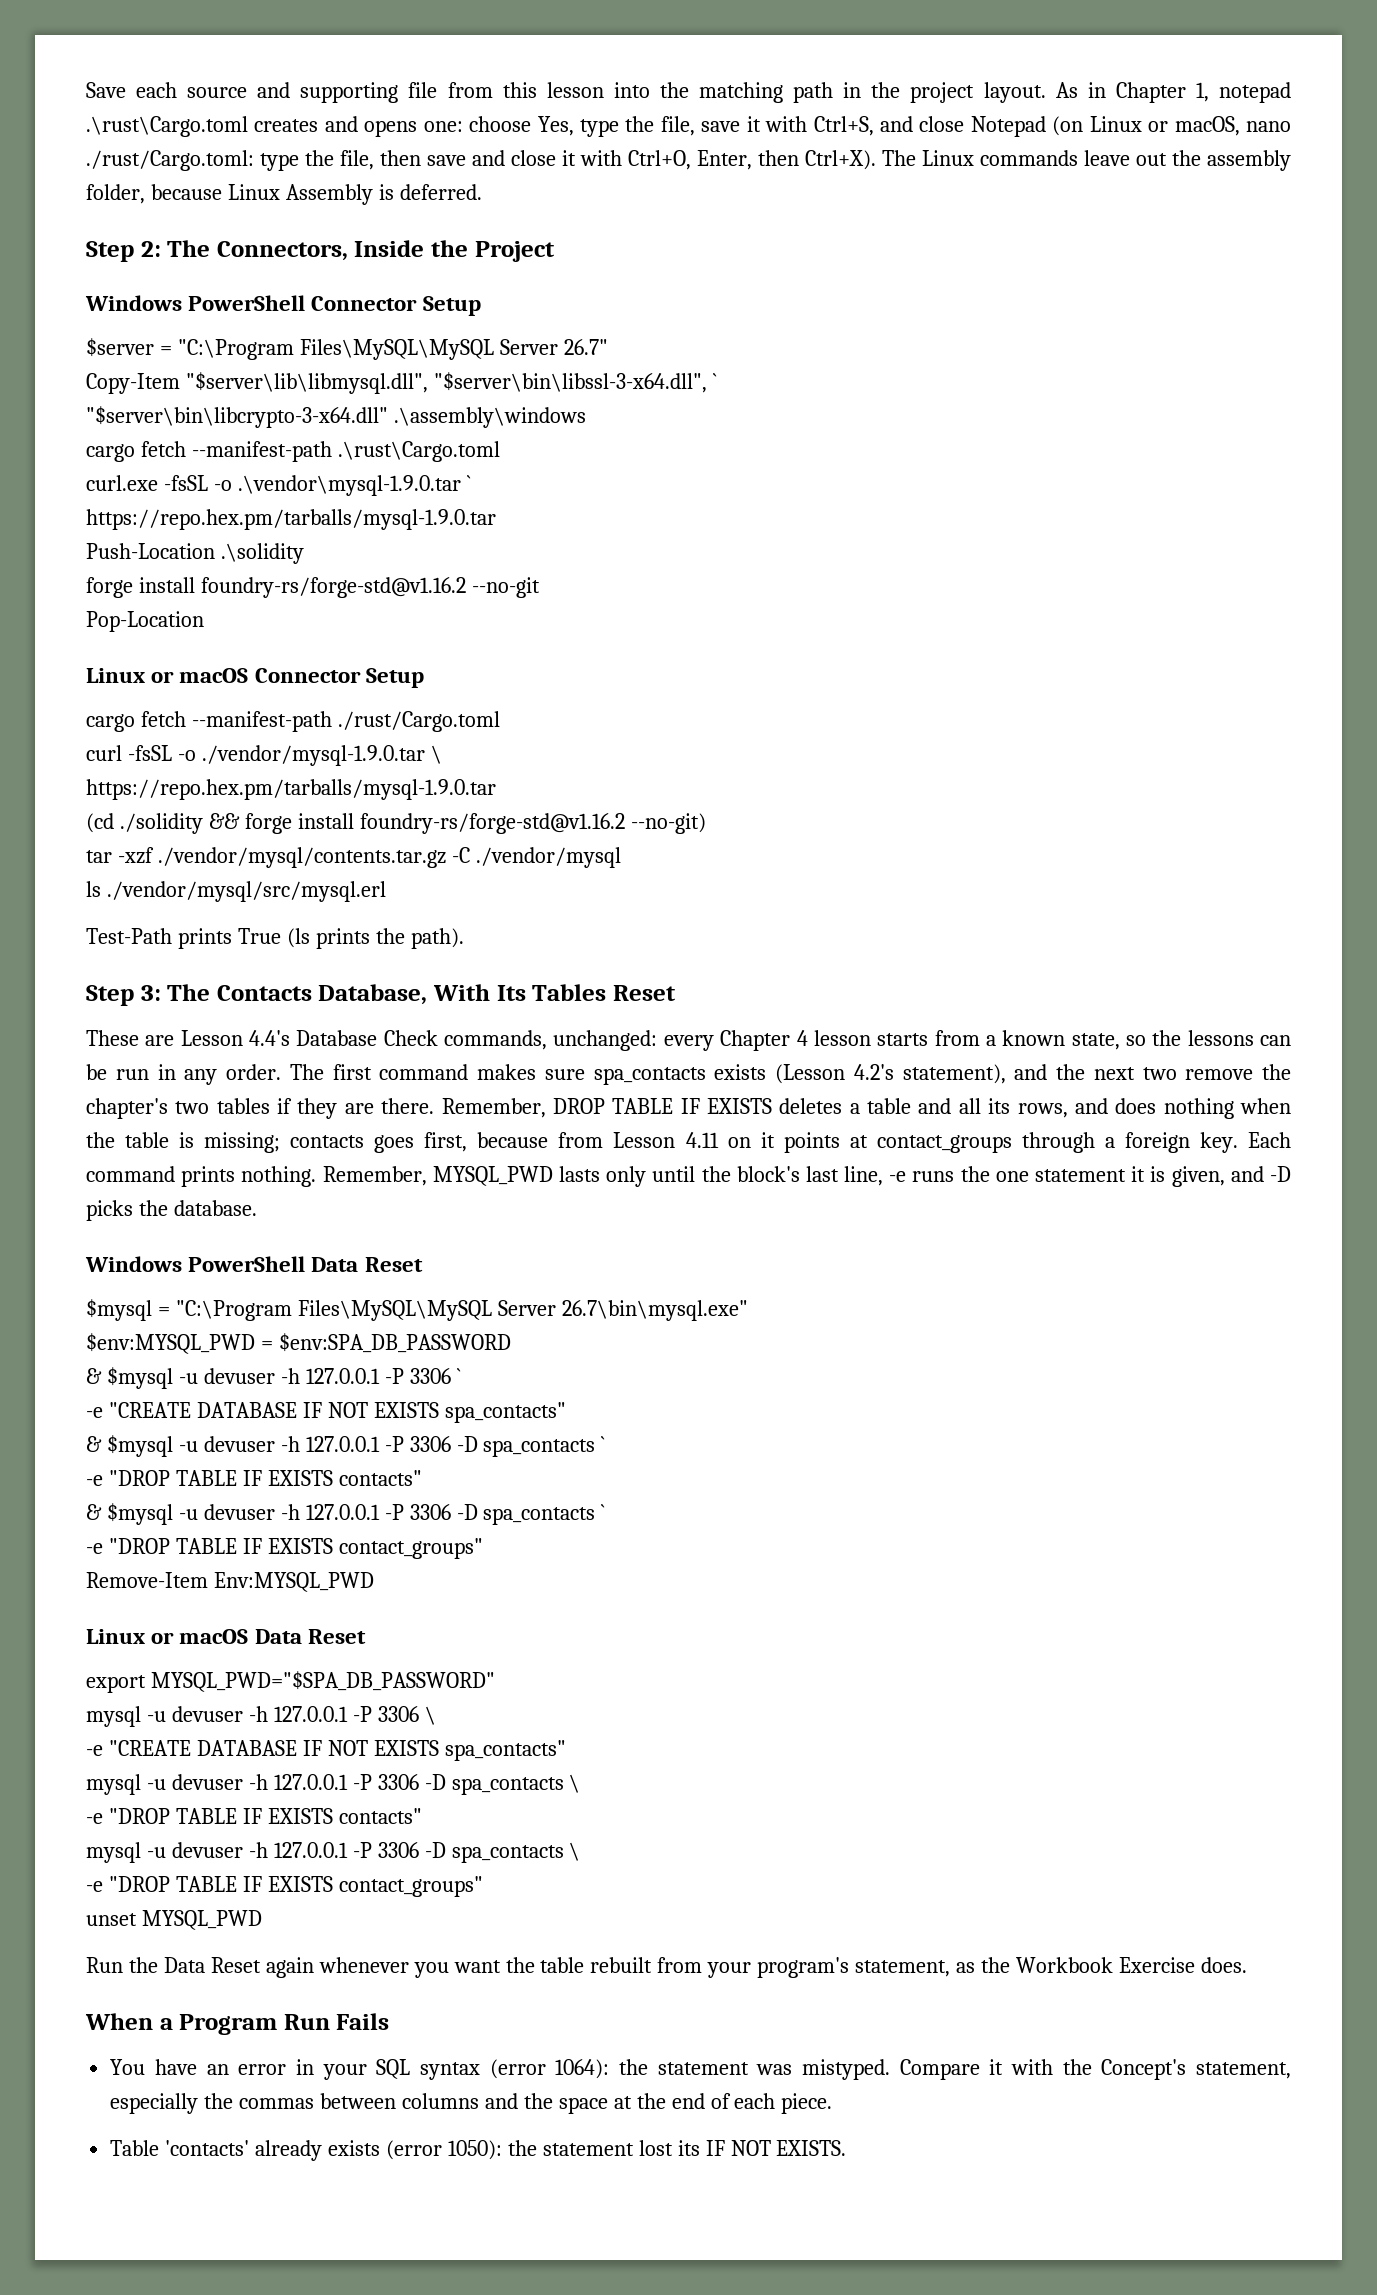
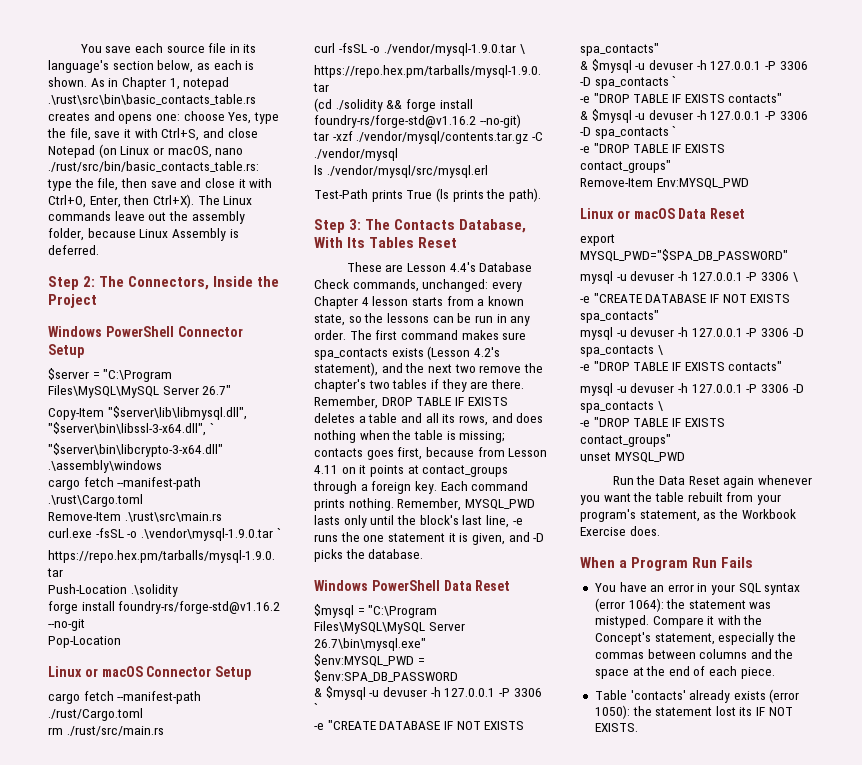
- Save each source and supporting file from this lesson into the matching path in the project layout.
+ You save each source file in its language's section below, as each is shown.
- As in Chapter 1, notepad .\rust\Cargo.toml creates and opens one: choose Yes, type the file, save it with Ctrl+S, and close Notepad (on Linux or macOS, nano ./rust/Cargo.toml: type the file, then save and close it with Ctrl+O, Enter, then Ctrl+X).
+ As in Chapter 1, notepad .\rust\src\bin\basic_contacts_table.rs creates and opens one: choose Yes, type the file, save it with Ctrl+S, and close Notepad (on Linux or macOS, nano ./rust/src/bin/basic_contacts_table.rs: type the file, then save and close it with Ctrl+O, Enter, then Ctrl+X).
+ Remove-Item .\rust\src\main.rs
+ rm ./rust/src/main.rs

